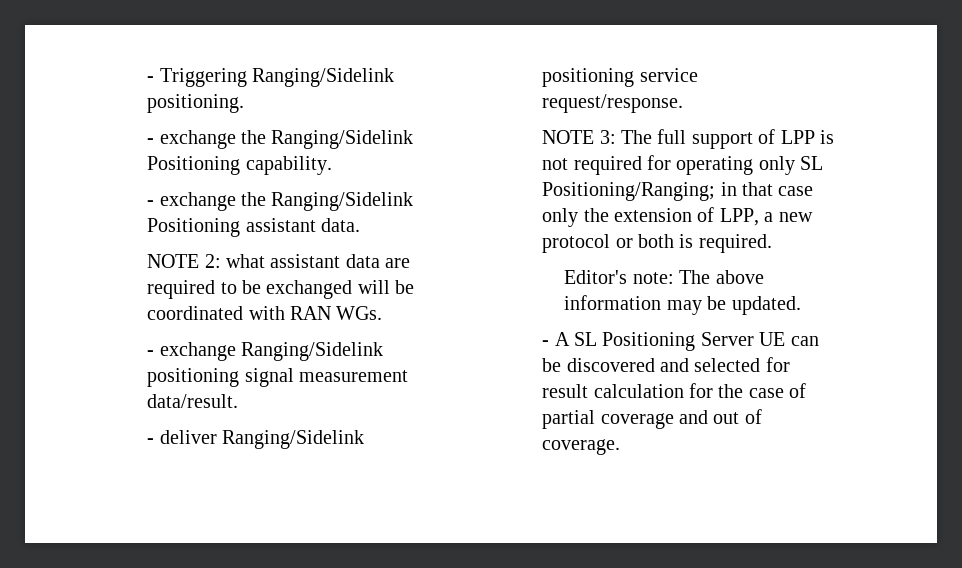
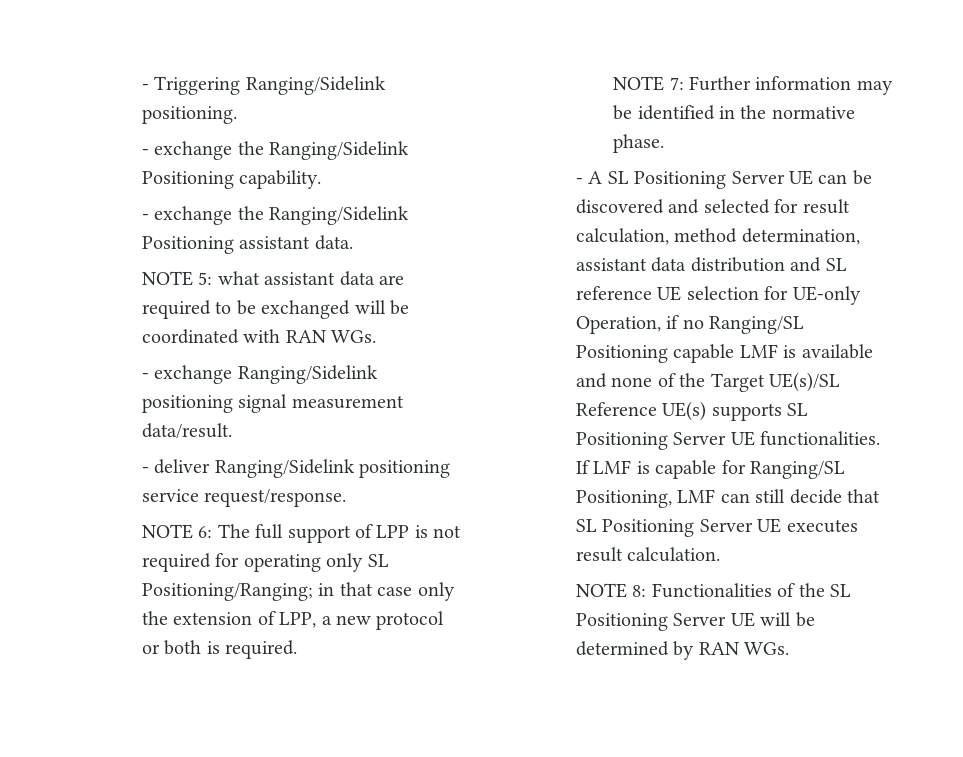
- NOTE 2: what assistant data are required to be exchanged will be coordinated with RAN WGs.
+ NOTE 5: what assistant data are required to be exchanged will be coordinated with RAN WGs.
- NOTE 3: The full support of LPP is not required for operating only SL Positioning/Ranging; in that case only the extension of LPP, a new protocol or both is required.
+ NOTE 6: The full support of LPP is not required for operating only SL Positioning/Ranging; in that case only the extension of LPP, a new protocol or both is required.
- Editor's note: The above information may be updated.
+ NOTE 7: Further information may be identified in the normative phase.
- - A SL Positioning Server UE can be discovered and selected for result calculation for the case of partial coverage and out of coverage.
+ - A SL Positioning Server UE can be discovered and selected for result calculation, method determination, assistant data distribution and SL reference UE selection for UE-only Operation, if no Ranging/SL Positioning capable LMF is available and none of the Target UE(s)/SL Reference UE(s) supports SL Positioning Server UE functionalities. If LMF is capable for Ranging/SL Positioning, LMF can still decide that SL Positioning Server UE executes result calculation.
+ NOTE 8: Functionalities of the SL Positioning Server UE will be determined by RAN WGs.

